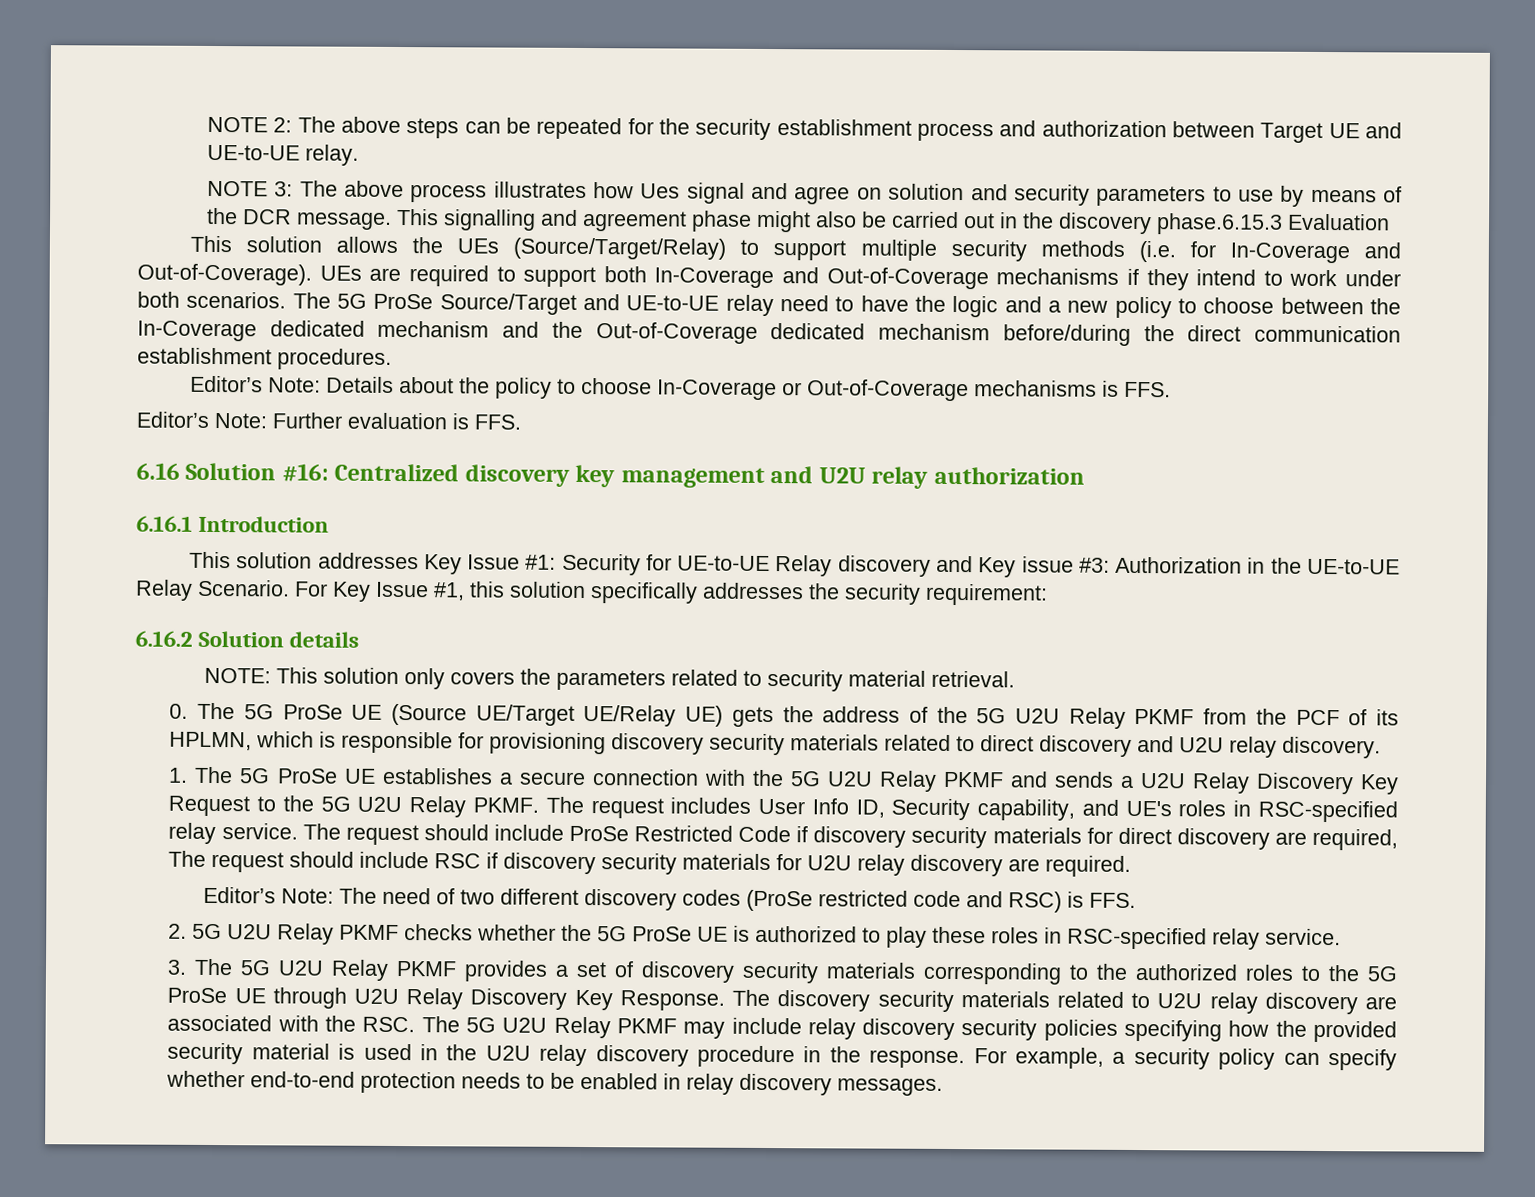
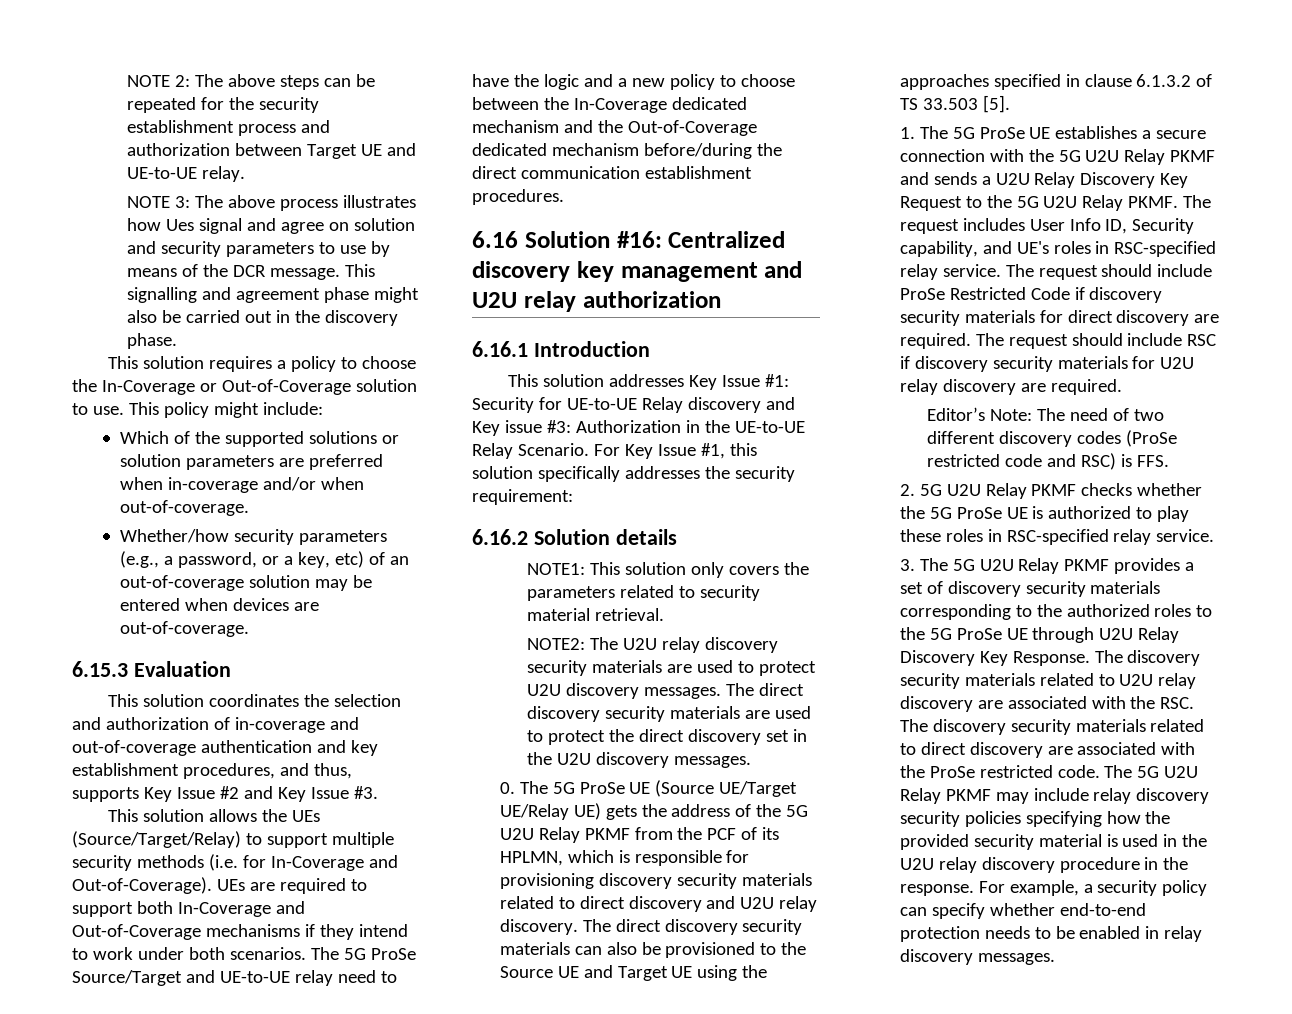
- This signalling and agreement phase might also be carried out in the discovery phase.6.15.3 Evaluation
+ This signalling and agreement phase might also be carried out in the discovery phase.
+ This solution requires a policy to choose the In-Coverage or Out-of-Coverage solution to use. This policy might include:
+ Which of the supported solutions or solution parameters are preferred when in-coverage and/or when out-of-coverage.
+ Whether/how security parameters (e.g., a password, or a key, etc) of an out-of-coverage solution may be entered when devices are out-of-coverage.
+ 6.15.3 Evaluation
+ This solution coordinates the selection and authorization of in-coverage and out-of-coverage authentication and key establishment procedures, and thus, supports Key Issue #2 and Key Issue #3.
- Editor’s Note: Details about the policy to choose In-Coverage or Out-of-Coverage mechanisms is FFS.
- Editor’s Note: Further evaluation is FFS.
- NOTE: This solution only covers the parameters related to security material retrieval.
+ NOTE1: This solution only covers the parameters related to security material retrieval.
+ NOTE2: The U2U relay discovery security materials are used to protect U2U discovery messages. The direct discovery security materials are used to protect the direct discovery set in the U2U discovery messages.
+ The direct discovery security materials can also be provisioned to the Source UE and Target UE using the approaches specified in clause 6.1.3.2 of TS 33.503 [5].
- The request should include ProSe Restricted Code if discovery security materials for direct discovery are required, The request should include RSC if discovery security materials for U2U relay discovery are required.
+ The request should include ProSe Restricted Code if discovery security materials for direct discovery are required. The request should include RSC if discovery security materials for U2U relay discovery are required.
- The discovery security materials related to U2U relay discovery are associated with the RSC. The 5G U2U Relay PKMF may include relay discovery security policies specifying how the provided security material is used in the U2U relay discovery procedure in the response.
+ The discovery security materials related to U2U relay discovery are associated with the RSC. The discovery security materials related to direct discovery are associated with the ProSe restricted code. The 5G U2U Relay PKMF may include relay discovery security policies specifying how the provided security material is used in the U2U relay discovery procedure in the response.

